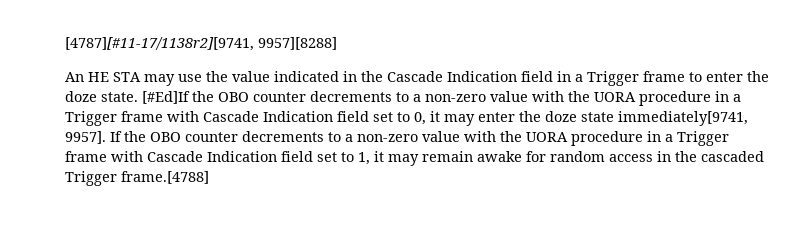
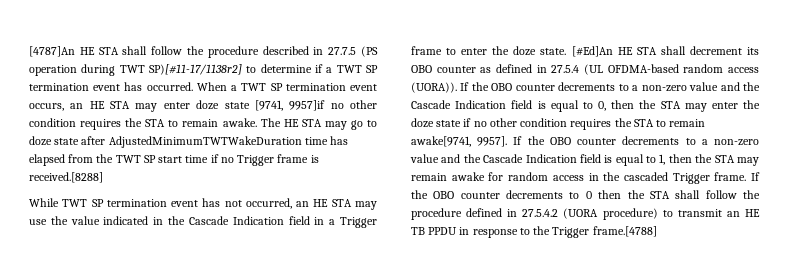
- [4787][#11-17/1138r2][9741, 9957][8288]
- An HE STA may use the value indicated in the Cascade Indication field in a Trigger frame to enter the doze state.
+ [4787]An HE STA shall follow the procedure described in 27.7.5 (PS operation during TWT SP)[#11-17/1138r2] to determine if a TWT SP termination event has occurred. When a TWT SP termination event occurs, an HE STA may enter doze state [9741, 9957]if no other condition requires the STA to remain awake. The HE STA may go to doze state after AdjustedMinimumTWTWakeDuration time has elapsed from the TWT SP start time if no Trigger frame is received.[8288]
+ While TWT SP termination event has not occurred, an HE STA may use the value indicated in the Cascade Indication field in a Trigger frame to enter the doze state.
- [#Ed]If the OBO counter decrements to a non-zero value with the UORA procedure in a Trigger frame with Cascade Indication field set to 0, it may enter the doze state immediately[9741, 9957].
+ [#Ed]An HE STA shall decrement its OBO counter as defined in 27.5.4 (UL OFDMA-based random access (UORA)). If the OBO counter decrements to a non-zero value and the Cascade Indication field is equal to 0, then the STA may enter the doze state if no other condition requires the STA to remain awake[9741, 9957].
- If the OBO counter decrements to a non-zero value with the UORA procedure in a Trigger frame with Cascade Indication field set to 1, it may remain awake for random access in the cascaded Trigger frame.[4788]
+ If the OBO counter decrements to a non-zero value and the Cascade Indication field is equal to 1, then the STA may remain awake for random access in the cascaded Trigger frame. If the OBO counter decrements to 0 then the STA shall follow the procedure defined in 27.5.4.2 (UORA procedure) to transmit an HE TB PPDU in response to the Trigger frame.[4788]

